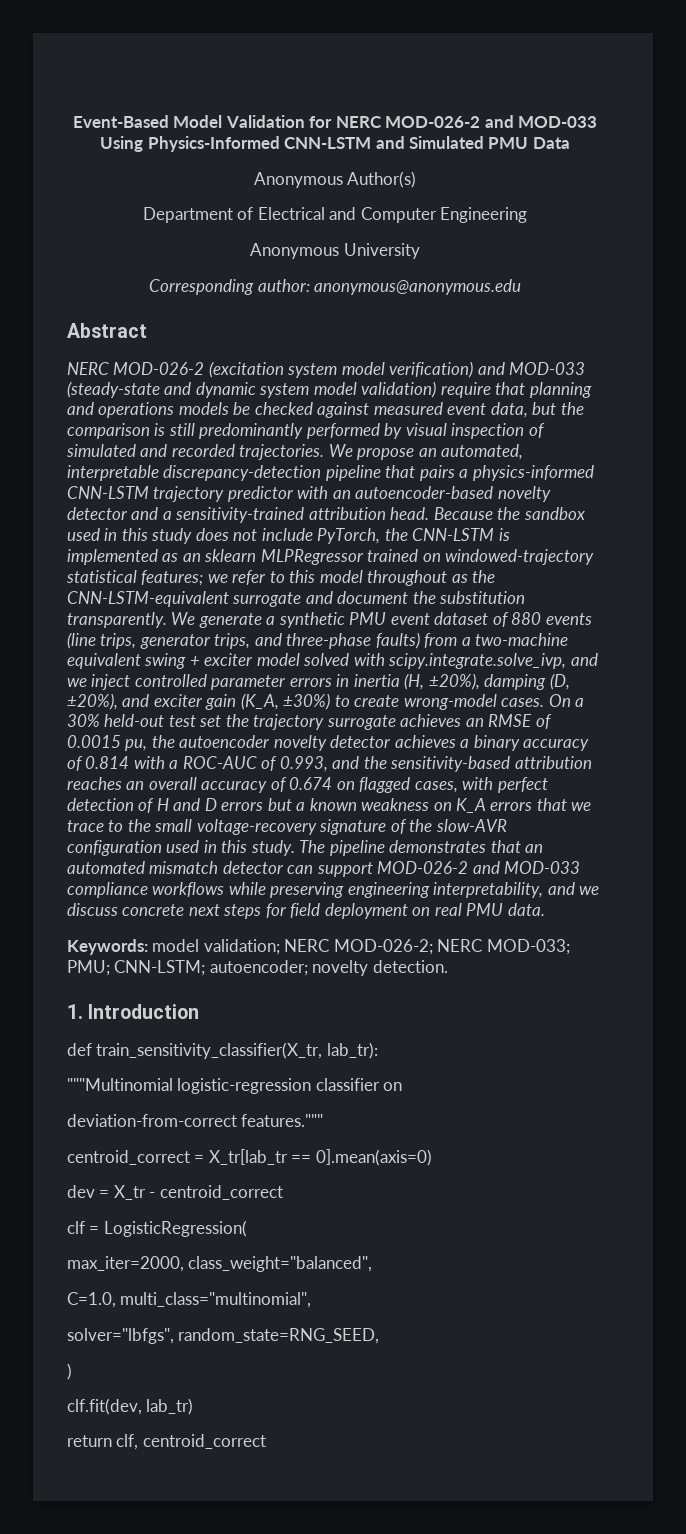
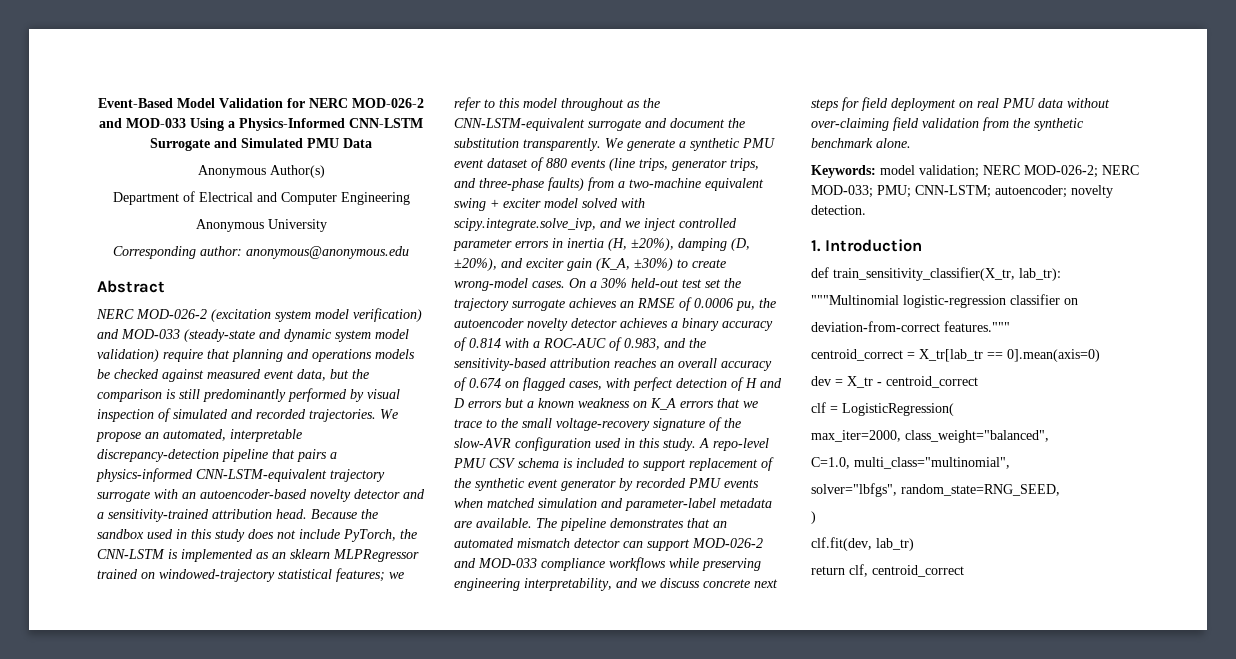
- Event-Based Model Validation for NERC MOD-026-2 and MOD-033 Using Physics-Informed CNN-LSTM and Simulated PMU Data
+ Event-Based Model Validation for NERC MOD-026-2 and MOD-033 Using a Physics-Informed CNN-LSTM Surrogate and Simulated PMU Data
- We propose an automated, interpretable discrepancy-detection pipeline that pairs a physics-informed CNN-LSTM trajectory predictor with an autoencoder-based novelty detector and a sensitivity-trained attribution head.
+ We propose an automated, interpretable discrepancy-detection pipeline that pairs a physics-informed CNN-LSTM-equivalent trajectory surrogate with an autoencoder-based novelty detector and a sensitivity-trained attribution head.
- On a 30% held-out test set the trajectory surrogate achieves an RMSE of 0.0015 pu, the autoencoder novelty detector achieves a binary accuracy of 0.814 with a ROC-AUC of 0.993, and the sensitivity-based attribution reaches an overall accuracy of 0.674 on flagged cases, with perfect detection of H and D errors but a known weakness on K_A errors that we trace to the small voltage-recovery signature of the slow-AVR configuration used in this study.
+ On a 30% held-out test set the trajectory surrogate achieves an RMSE of 0.0006 pu, the autoencoder novelty detector achieves a binary accuracy of 0.814 with a ROC-AUC of 0.983, and the sensitivity-based attribution reaches an overall accuracy of 0.674 on flagged cases, with perfect detection of H and D errors but a known weakness on K_A errors that we trace to the small voltage-recovery signature of the slow-AVR configuration used in this study.
+ A repo-level PMU CSV schema is included to support replacement of the synthetic event generator by recorded PMU events when matched simulation and parameter-label metadata are available.
- The pipeline demonstrates that an automated mismatch detector can support MOD-026-2 and MOD-033 compliance workflows while preserving engineering interpretability, and we discuss concrete next steps for field deployment on real PMU data.
+ The pipeline demonstrates that an automated mismatch detector can support MOD-026-2 and MOD-033 compliance workflows while preserving engineering interpretability, and we discuss concrete next steps for field deployment on real PMU data without over-claiming field validation from the synthetic benchmark alone.

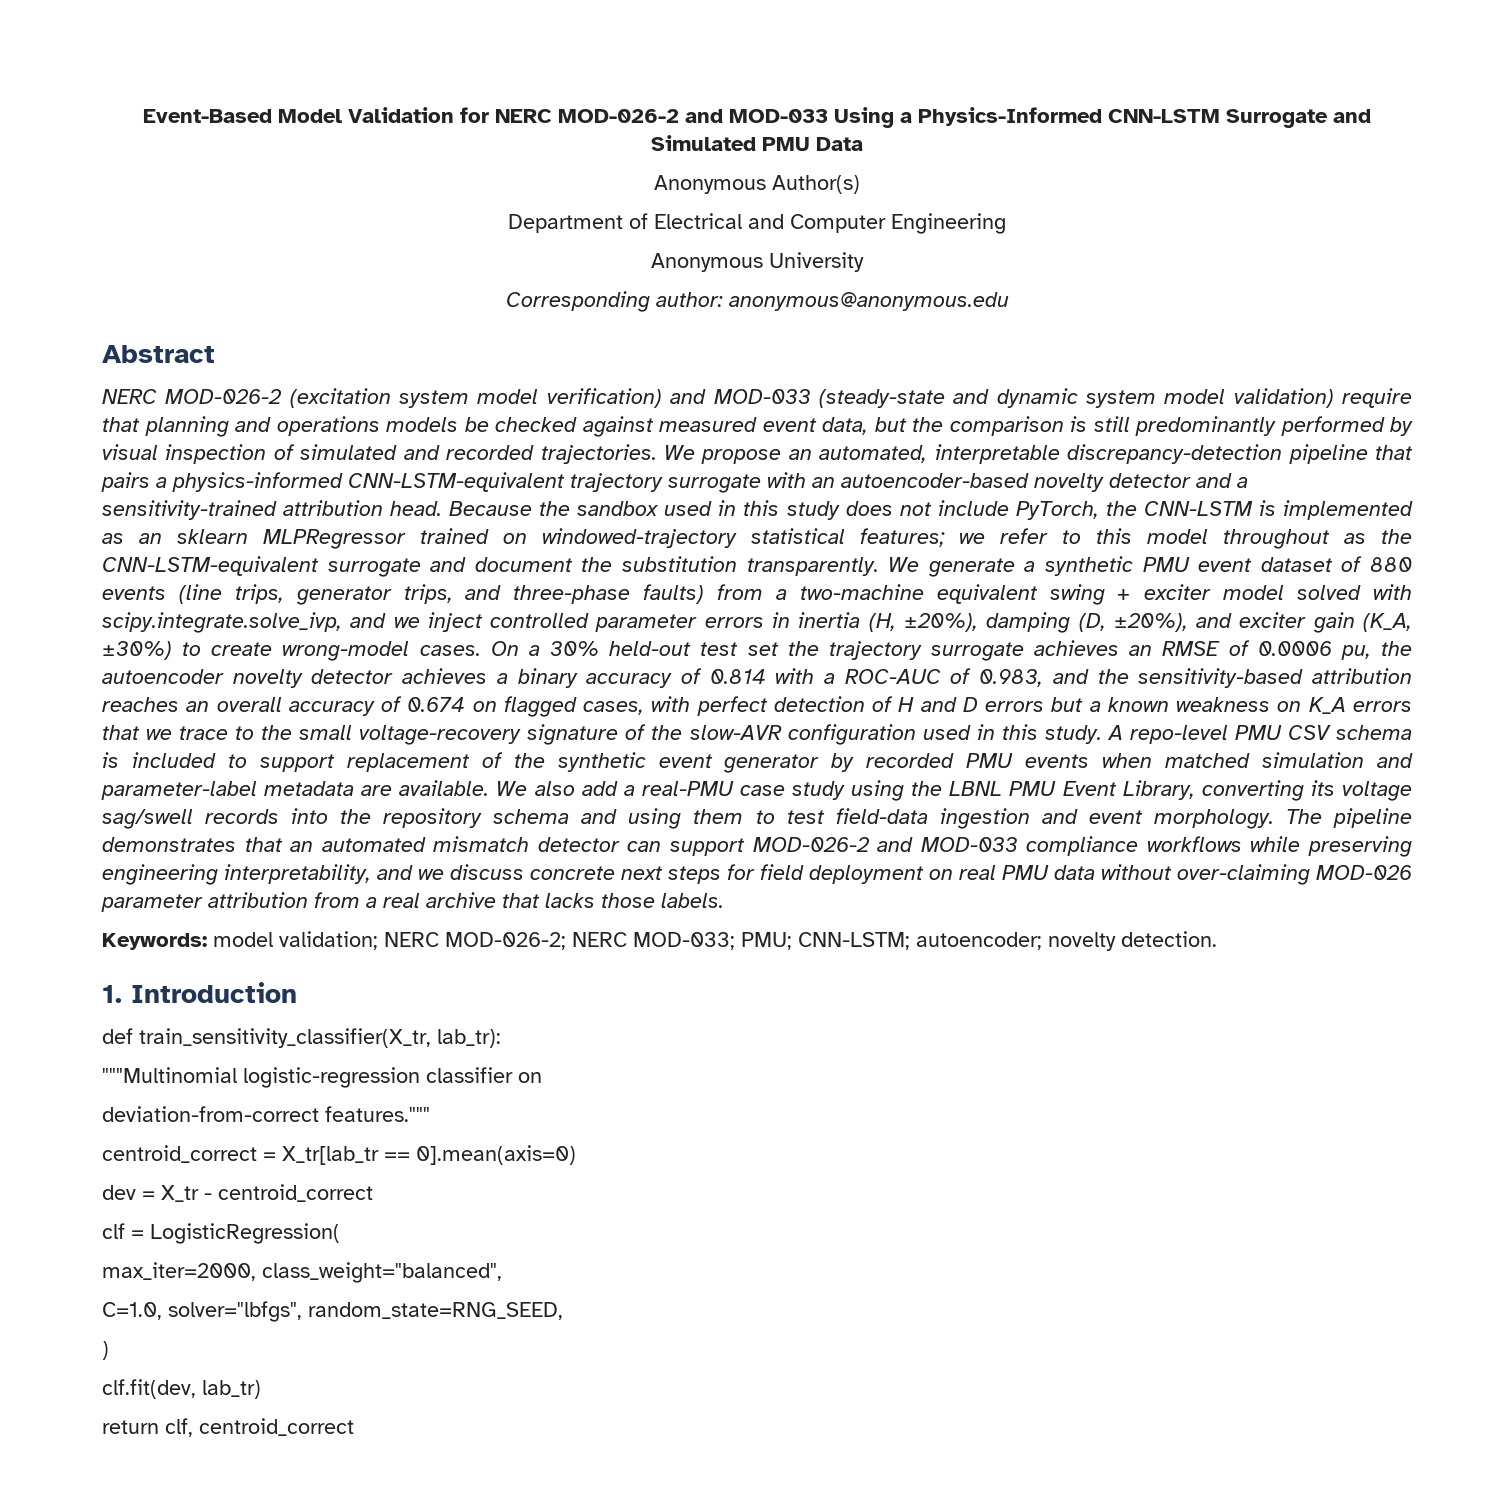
+ We also add a real-PMU case study using the LBNL PMU Event Library, converting its voltage sag/swell records into the repository schema and using them to test field-data ingestion and event morphology.
- The pipeline demonstrates that an automated mismatch detector can support MOD-026-2 and MOD-033 compliance workflows while preserving engineering interpretability, and we discuss concrete next steps for field deployment on real PMU data without over-claiming field validation from the synthetic benchmark alone.
+ The pipeline demonstrates that an automated mismatch detector can support MOD-026-2 and MOD-033 compliance workflows while preserving engineering interpretability, and we discuss concrete next steps for field deployment on real PMU data without over-claiming MOD-026 parameter attribution from a real archive that lacks those labels.
- C=1.0, multi_class="multinomial",
- solver="lbfgs", random_state=RNG_SEED,
+ C=1.0, solver="lbfgs", random_state=RNG_SEED,

